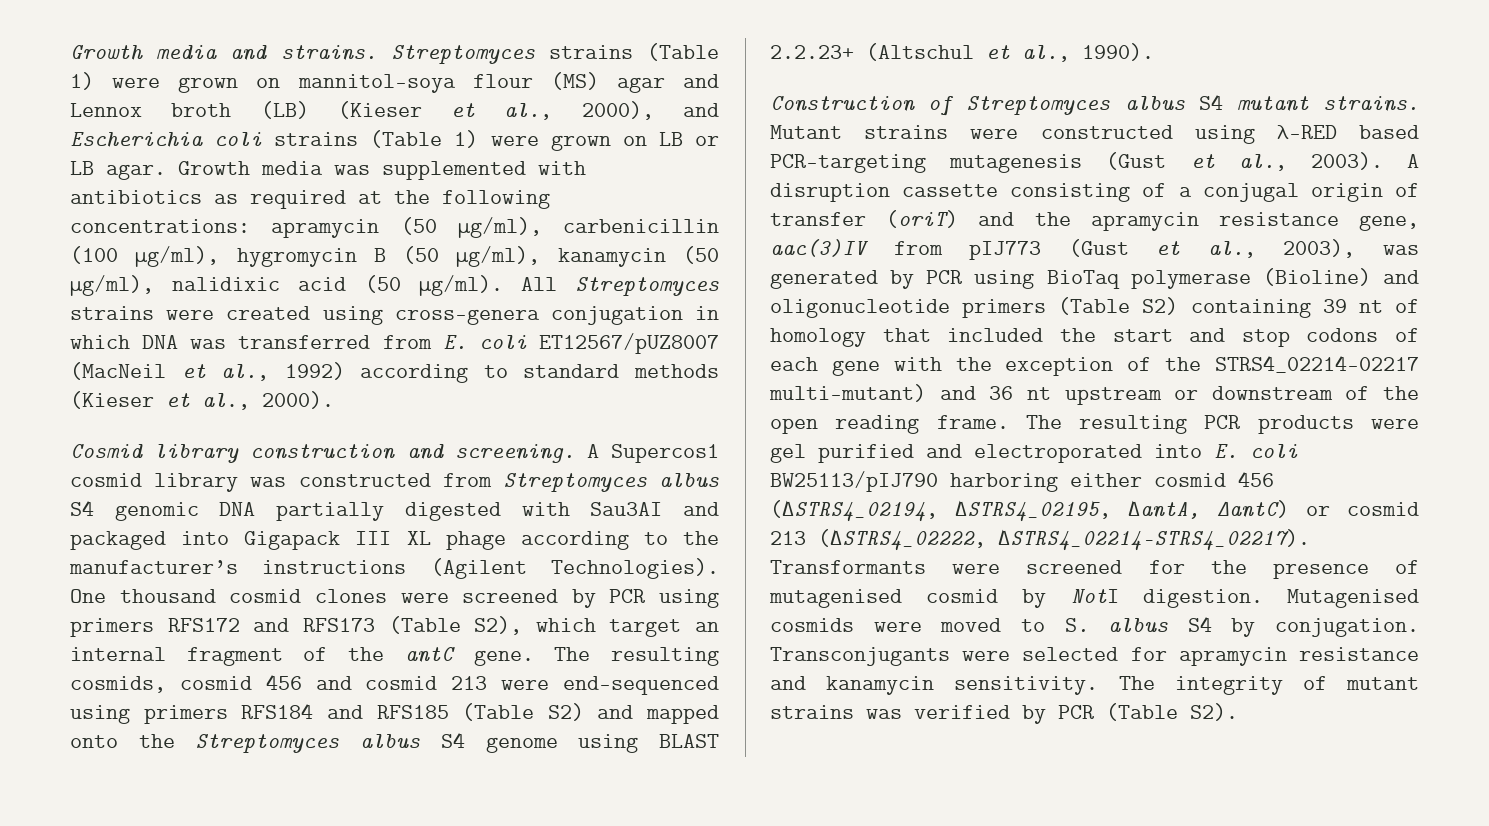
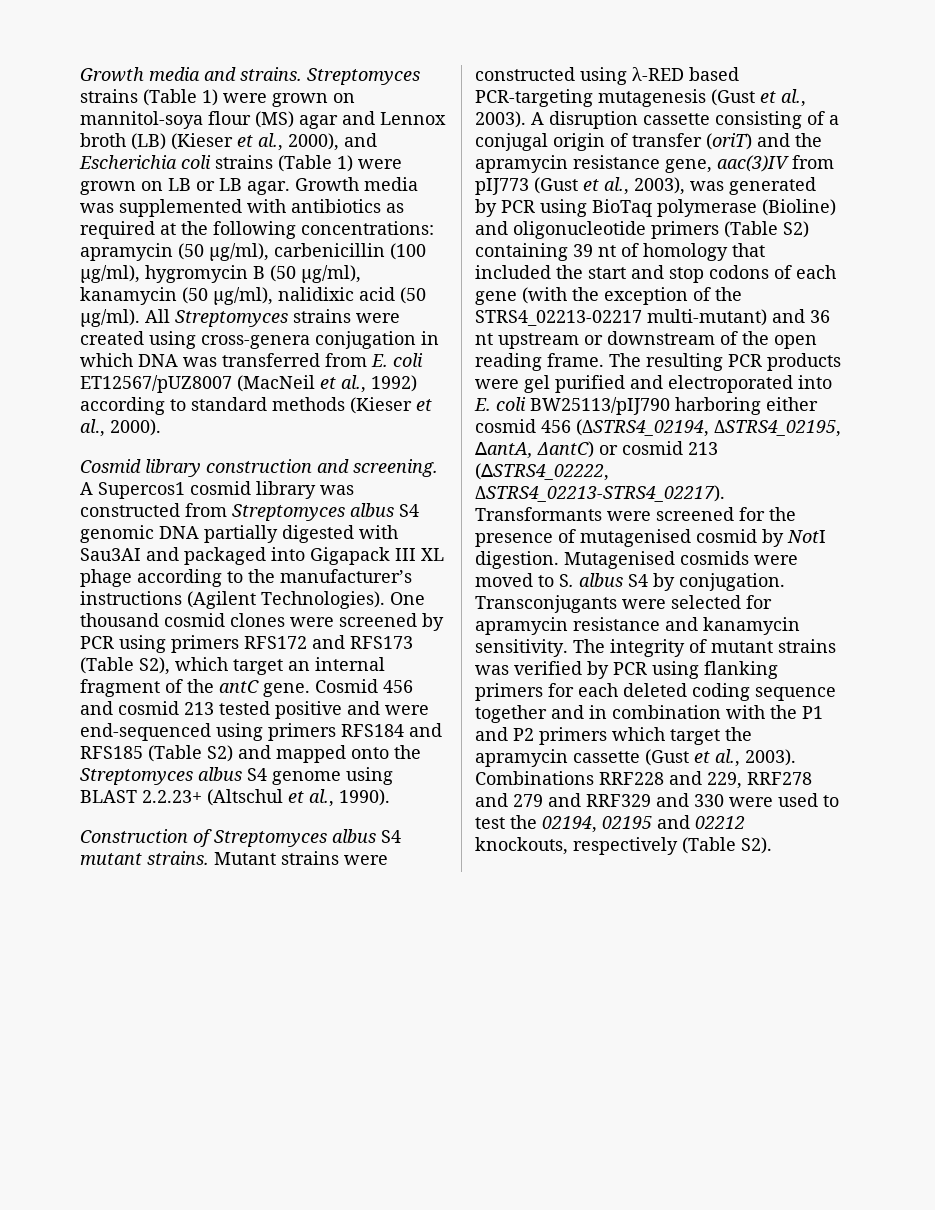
- The resulting cosmids, cosmid 456 and cosmid 213 were end-sequenced using primers RFS184 and RFS185 (Table S2) and mapped onto the Streptomyces albus S4 genome using BLAST 2.2.23+ (Altschul et al., 1990).
+ Cosmid 456 and cosmid 213 tested positive and were end-sequenced using primers RFS184 and RFS185 (Table S2) and mapped onto the Streptomyces albus S4 genome using BLAST 2.2.23+ (Altschul et al., 1990).
- A disruption cassette consisting of a conjugal origin of transfer (oriT) and the apramycin resistance gene, aac(3)IV from pIJ773 (Gust et al., 2003), was generated by PCR using BioTaq polymerase (Bioline) and oligonucleotide primers (Table S2) containing 39 nt of homology that included the start and stop codons of each gene with the exception of the STRS4_02214-02217 multi-mutant) and 36 nt upstream or downstream of the open reading frame.
+ A disruption cassette consisting of a conjugal origin of transfer (oriT) and the apramycin resistance gene, aac(3)IV from pIJ773 (Gust et al., 2003), was generated by PCR using BioTaq polymerase (Bioline) and oligonucleotide primers (Table S2) containing 39 nt of homology that included the start and stop codons of each gene (with the exception of the STRS4_02213-02217 multi-mutant) and 36 nt upstream or downstream of the open reading frame.
- The resulting PCR products were gel purified and electroporated into E. coli BW25113/pIJ790 harboring either cosmid 456 (ΔSTRS4_02194, ΔSTRS4_02195, ∆antA, ΔantC) or cosmid 213 (∆STRS4_02222, ΔSTRS4_02214-STRS4_02217).
+ The resulting PCR products were gel purified and electroporated into E. coli BW25113/pIJ790 harboring either cosmid 456 (ΔSTRS4_02194, ΔSTRS4_02195, ∆antA, ΔantC) or cosmid 213 (∆STRS4_02222, ΔSTRS4_02213-STRS4_02217).
- The integrity of mutant strains was verified by PCR (Table S2).
+ The integrity of mutant strains was verified by PCR using flanking primers for each deleted coding sequence together and in combination with the P1 and P2 primers which target the apramycin cassette (Gust et al., 2003). Combinations RRF228 and 229, RRF278 and 279 and RRF329 and 330 were used to test the 02194, 02195 and 02212 knockouts, respectively (Table S2).

